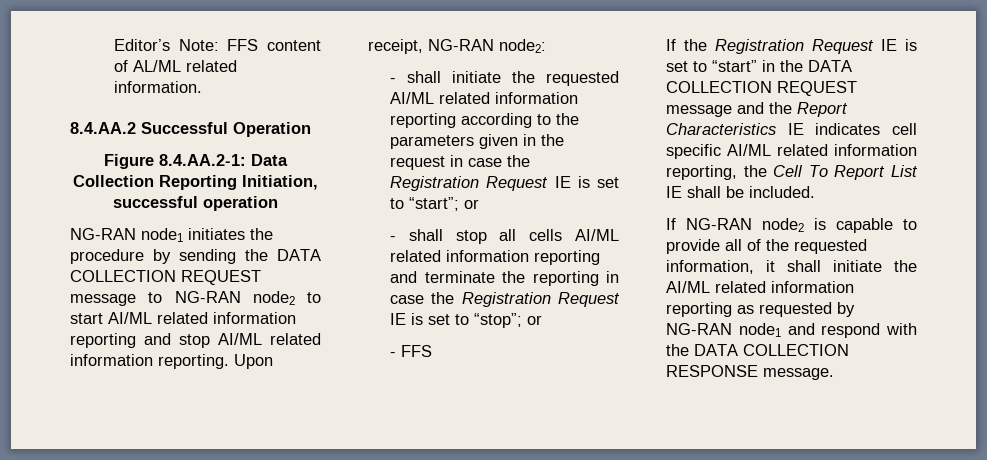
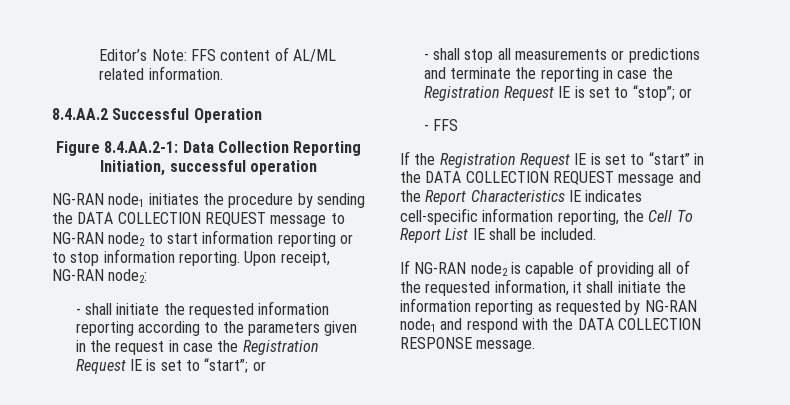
- NG-RAN node1 initiates the procedure by sending the DATA COLLECTION REQUEST message to NG-RAN node2 to start AI/ML related information reporting and stop AI/ML related information reporting.
+ NG-RAN node1 initiates the procedure by sending the DATA COLLECTION REQUEST message to NG-RAN node2 to start information reporting or to stop information reporting.
- - shall initiate the requested AI/ML related information reporting according to the parameters given in the request in case the Registration Request IE is set to “start”; or
+ - shall initiate the requested information reporting according to the parameters given in the request in case the Registration Request IE is set to “start”; or
- - shall stop all cells AI/ML related information reporting and terminate the reporting in case the Registration Request IE is set to “stop”; or
+ - shall stop all measurements or predictions and terminate the reporting in case the Registration Request IE is set to “stop”; or
- If the Registration Request IE is set to “start” in the DATA COLLECTION REQUEST message and the Report Characteristics IE indicates cell specific AI/ML related information reporting, the Cell To Report List IE shall be included.
+ If the Registration Request IE is set to “start” in the DATA COLLECTION REQUEST message and the Report Characteristics IE indicates cell-specific information reporting, the Cell To Report List IE shall be included.
- If NG-RAN node2 is capable to provide all of the requested information, it shall initiate the AI/ML related information reporting as requested by NG-RAN node1 and respond with the DATA COLLECTION RESPONSE message.
+ If NG-RAN node2 is capable of providing all of the requested information, it shall initiate the information reporting as requested by NG-RAN node1 and respond with the DATA COLLECTION RESPONSE message.

